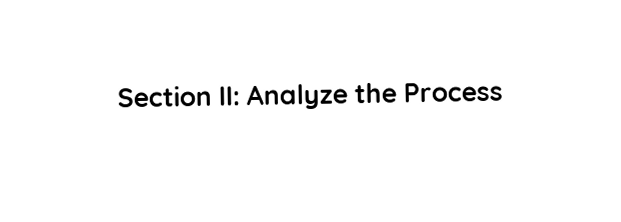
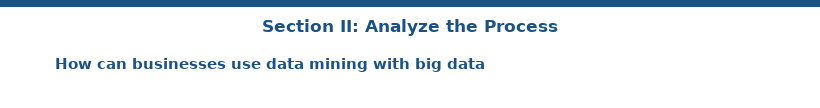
+ How can businesses use data mining with big data

